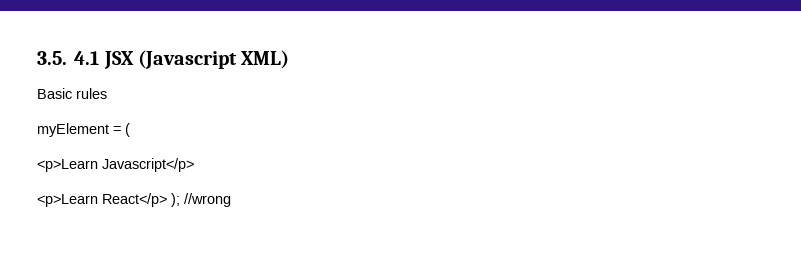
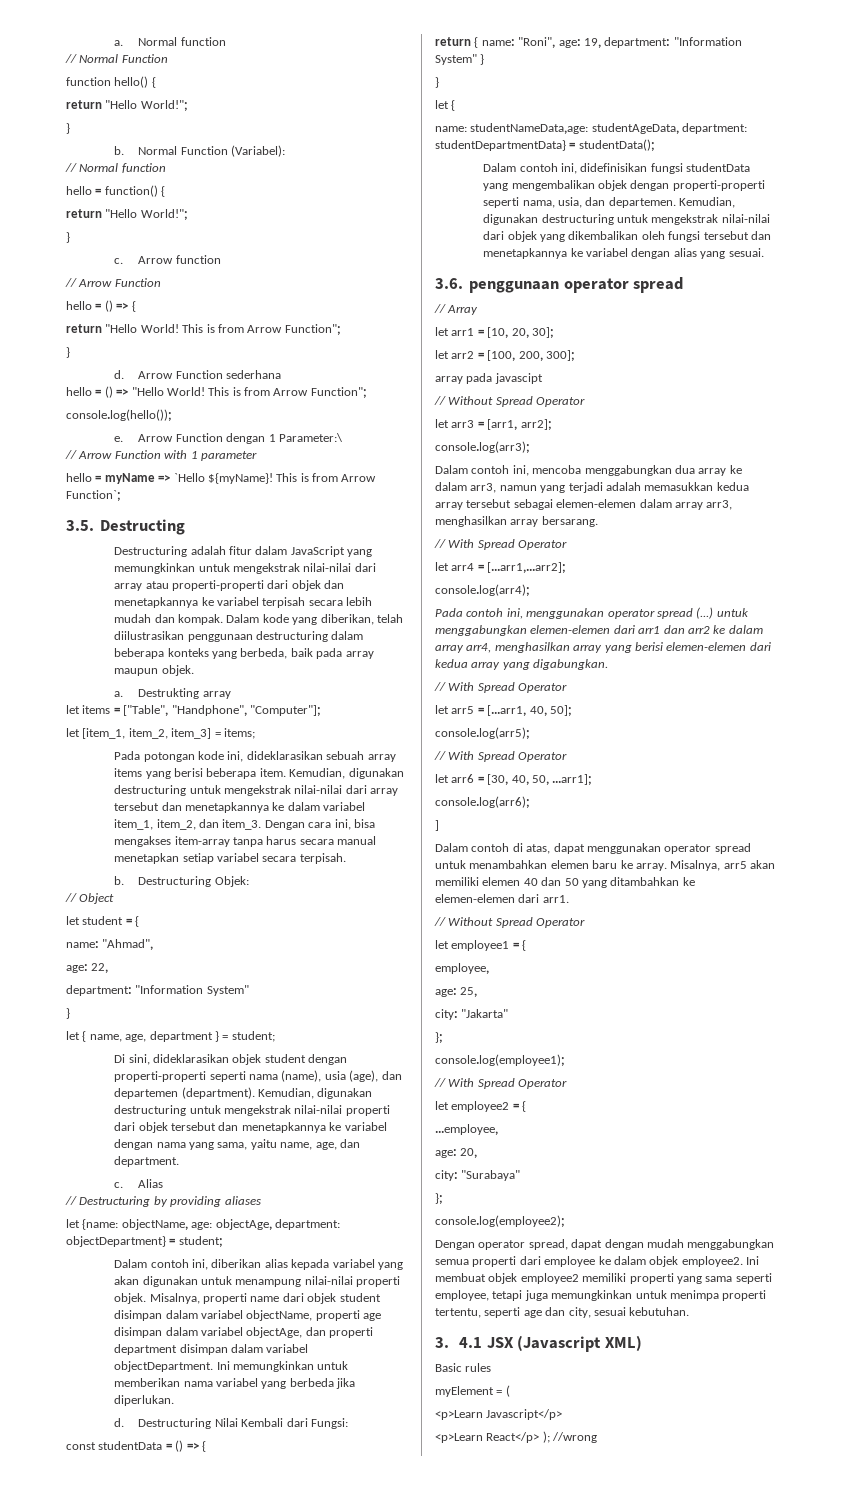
- 3.5. 4.1 JSX (Javascript XML)
+ a. Normal function
+ // Normal Function
+ function hello() {
+ return "Hello World!";
+ }
+ b. Normal Function (Variabel):
+ // Normal function
+ hello = function() {
+ return "Hello World!";
+ }
+ c. Arrow function
+ // Arrow Function
+ hello = () => {
+ return "Hello World! This is from Arrow Function";
+ }
+ d. Arrow Function sederhana
+ hello = () => "Hello World! This is from Arrow Function";
+ console.log(hello());
+ e. Arrow Function dengan 1 Parameter:\
+ // Arrow Function with 1 parameter
+ hello = myName => `Hello ${myName}! This is from Arrow Function`;
+ 3.5. Destructing
+ Destructuring adalah fitur dalam JavaScript yang memungkinkan untuk mengekstrak nilai-nilai dari array atau properti-properti dari objek dan menetapkannya ke variabel terpisah secara lebih mudah dan kompak. Dalam kode yang diberikan, telah diilustrasikan penggunaan destructuring dalam beberapa konteks yang berbeda, baik pada array maupun objek.
+ a. Destrukting array
+ let items = ["Table", "Handphone", "Computer"];
+ let [item_1, item_2, item_3] = items;
+ Pada potongan kode ini, dideklarasikan sebuah array items yang berisi beberapa item. Kemudian, digunakan destructuring untuk mengekstrak nilai-nilai dari array tersebut dan menetapkannya ke dalam variabel item_1, item_2, dan item_3. Dengan cara ini, bisa mengakses item-array tanpa harus secara manual menetapkan setiap variabel secara terpisah.
+ b. Destructuring Objek:
+ // Object
+ let student = {
+ name: "Ahmad",
+ age: 22,
+ department: "Information System"
+ }
+ let { name, age, department } = student;
+ Di sini, dideklarasikan objek student dengan properti-properti seperti nama (name), usia (age), dan departemen (department). Kemudian, digunakan destructuring untuk mengekstrak nilai-nilai properti dari objek tersebut dan menetapkannya ke variabel dengan nama yang sama, yaitu name, age, dan department.
+ c. Alias
+ // Destructuring by providing aliases
+ let {name: objectName, age: objectAge, department: objectDepartment} = student;
+ Dalam contoh ini, diberikan alias kepada variabel yang akan digunakan untuk menampung nilai-nilai properti objek. Misalnya, properti name dari objek student disimpan dalam variabel objectName, properti age disimpan dalam variabel objectAge, dan properti department disimpan dalam variabel objectDepartment. Ini memungkinkan untuk memberikan nama variabel yang berbeda jika diperlukan.
+ d. Destructuring Nilai Kembali dari Fungsi:
+ const studentData = () => {
+ return { name: "Roni", age: 19, department: "Information System" }
+ }
+ let {
+ name: studentNameData,age: studentAgeData, department: studentDepartmentData} = studentData();
+ Dalam contoh ini, didefinisikan fungsi studentData yang mengembalikan objek dengan properti-properti seperti nama, usia, dan departemen. Kemudian, digunakan destructuring untuk mengekstrak nilai-nilai dari objek yang dikembalikan oleh fungsi tersebut dan menetapkannya ke variabel dengan alias yang sesuai.
+ 3.6. penggunaan operator spread
+ // Array
+ let arr1 = [10, 20, 30];
+ let arr2 = [100, 200, 300];
+ array pada javascipt
+ // Without Spread Operator
+ let arr3 = [arr1, arr2];
+ console.log(arr3);
+ Dalam contoh ini, mencoba menggabungkan dua array ke dalam arr3, namun yang terjadi adalah memasukkan kedua array tersebut sebagai elemen-elemen dalam array arr3, menghasilkan array bersarang.
+ // With Spread Operator
+ let arr4 = [...arr1,...arr2];
+ console.log(arr4);
+ Pada contoh ini, menggunakan operator spread (...) untuk menggabungkan elemen-elemen dari arr1 dan arr2 ke dalam array arr4, menghasilkan array yang berisi elemen-elemen dari kedua array yang digabungkan.
+ // With Spread Operator
+ let arr5 = [...arr1, 40, 50];
+ console.log(arr5);
+ // With Spread Operator
+ let arr6 = [30, 40, 50, ...arr1];
+ console.log(arr6);
+ ]
+ Dalam contoh di atas, dapat menggunakan operator spread untuk menambahkan elemen baru ke array. Misalnya, arr5 akan memiliki elemen 40 dan 50 yang ditambahkan ke elemen-elemen dari arr1.
+ // Without Spread Operator
+ let employee1 = {
+ employee,
+ age: 25,
+ city: "Jakarta"
+ };
+ console.log(employee1);
+ // With Spread Operator
+ let employee2 = {
+ ...employee,
+ age: 20,
+ city: "Surabaya"
+ };
+ console.log(employee2);
+ Dengan operator spread, dapat dengan mudah menggabungkan semua properti dari employee ke dalam objek employee2. Ini membuat objek employee2 memiliki properti yang sama seperti employee, tetapi juga memungkinkan untuk menimpa properti tertentu, seperti age dan city, sesuai kebutuhan.
+ 3. 4.1 JSX (Javascript XML)

